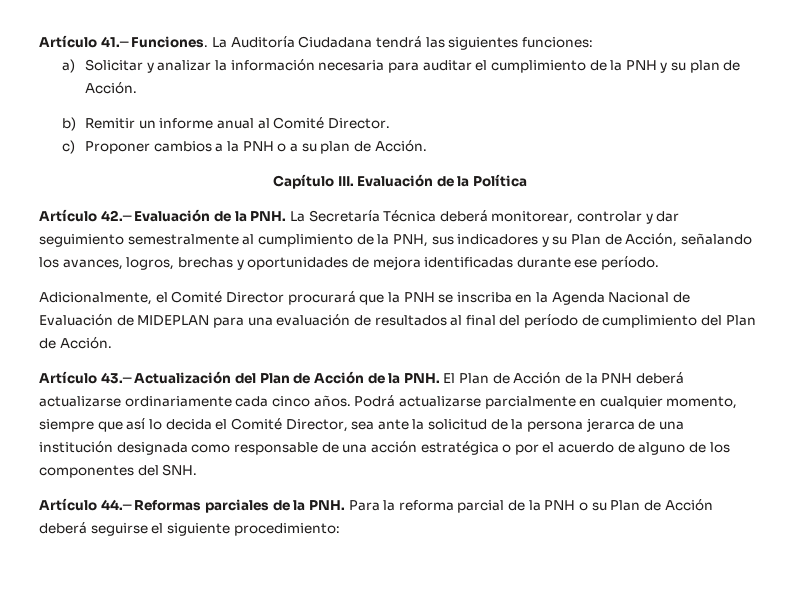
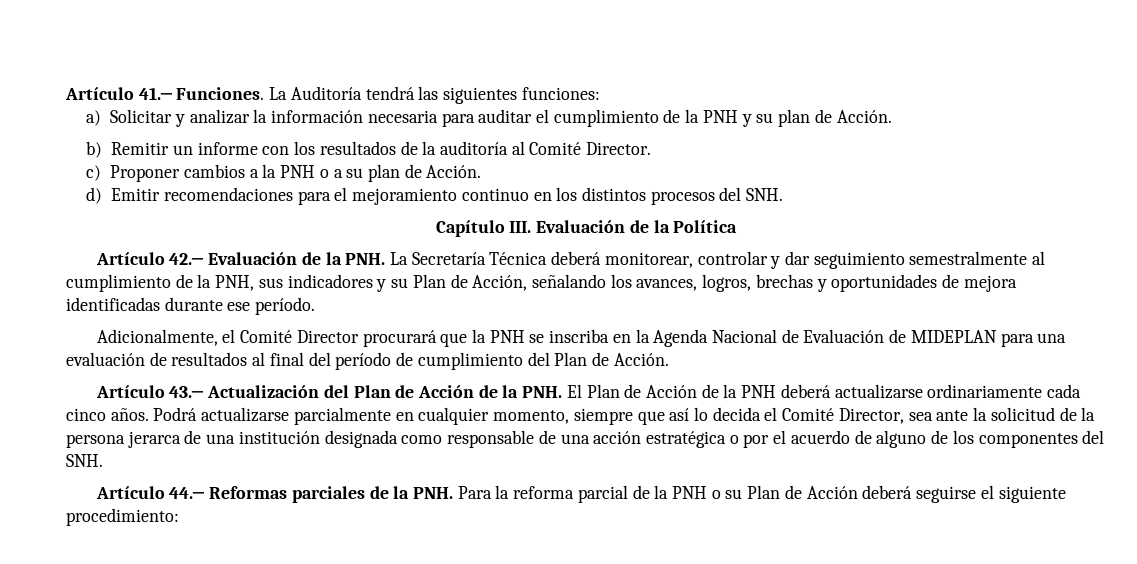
- La Auditoría Ciudadana tendrá las siguientes funciones:
+ La Auditoría tendrá las siguientes funciones:
- b) Remitir un informe anual al Comité Director.
+ b) Remitir un informe con los resultados de la auditoría al Comité Director.
+ d) Emitir recomendaciones para el mejoramiento continuo en los distintos procesos del SNH.

